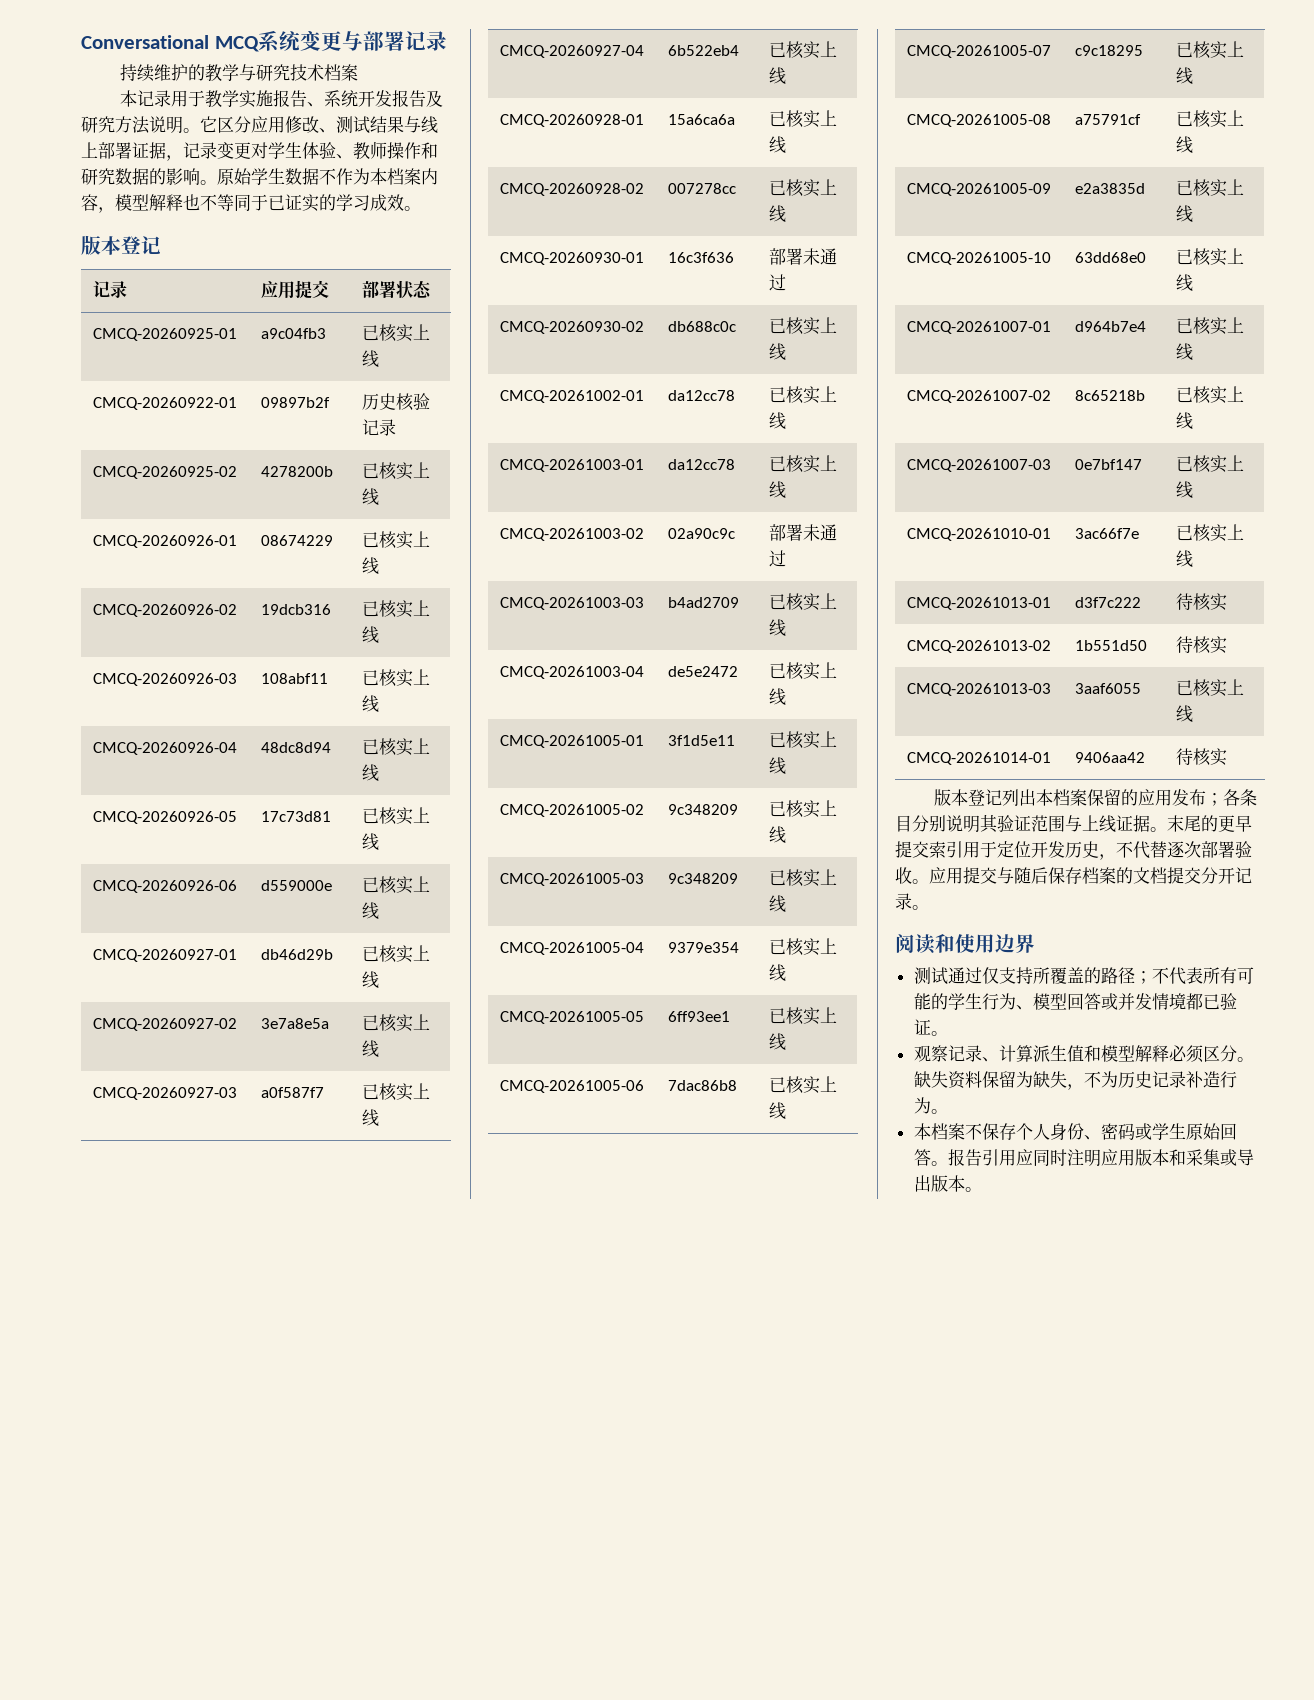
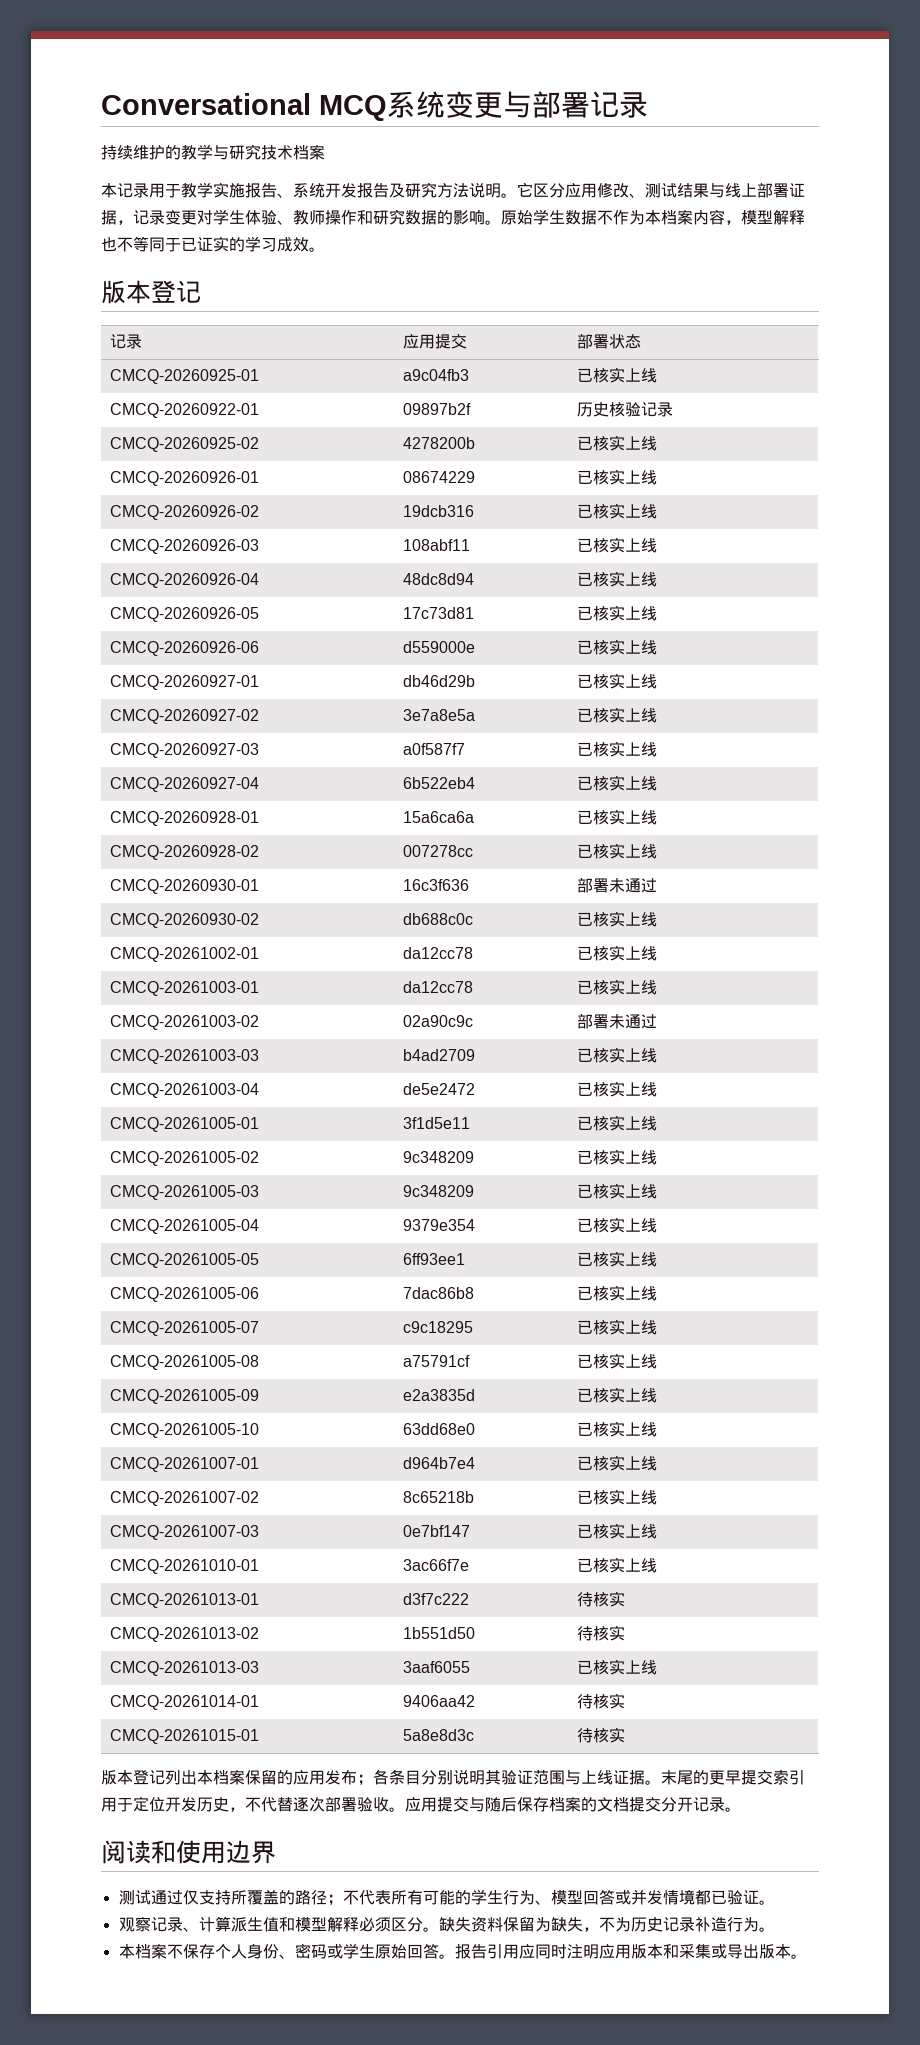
+ CMCQ-20261015-01 | 5a8e8d3c | 待核实

